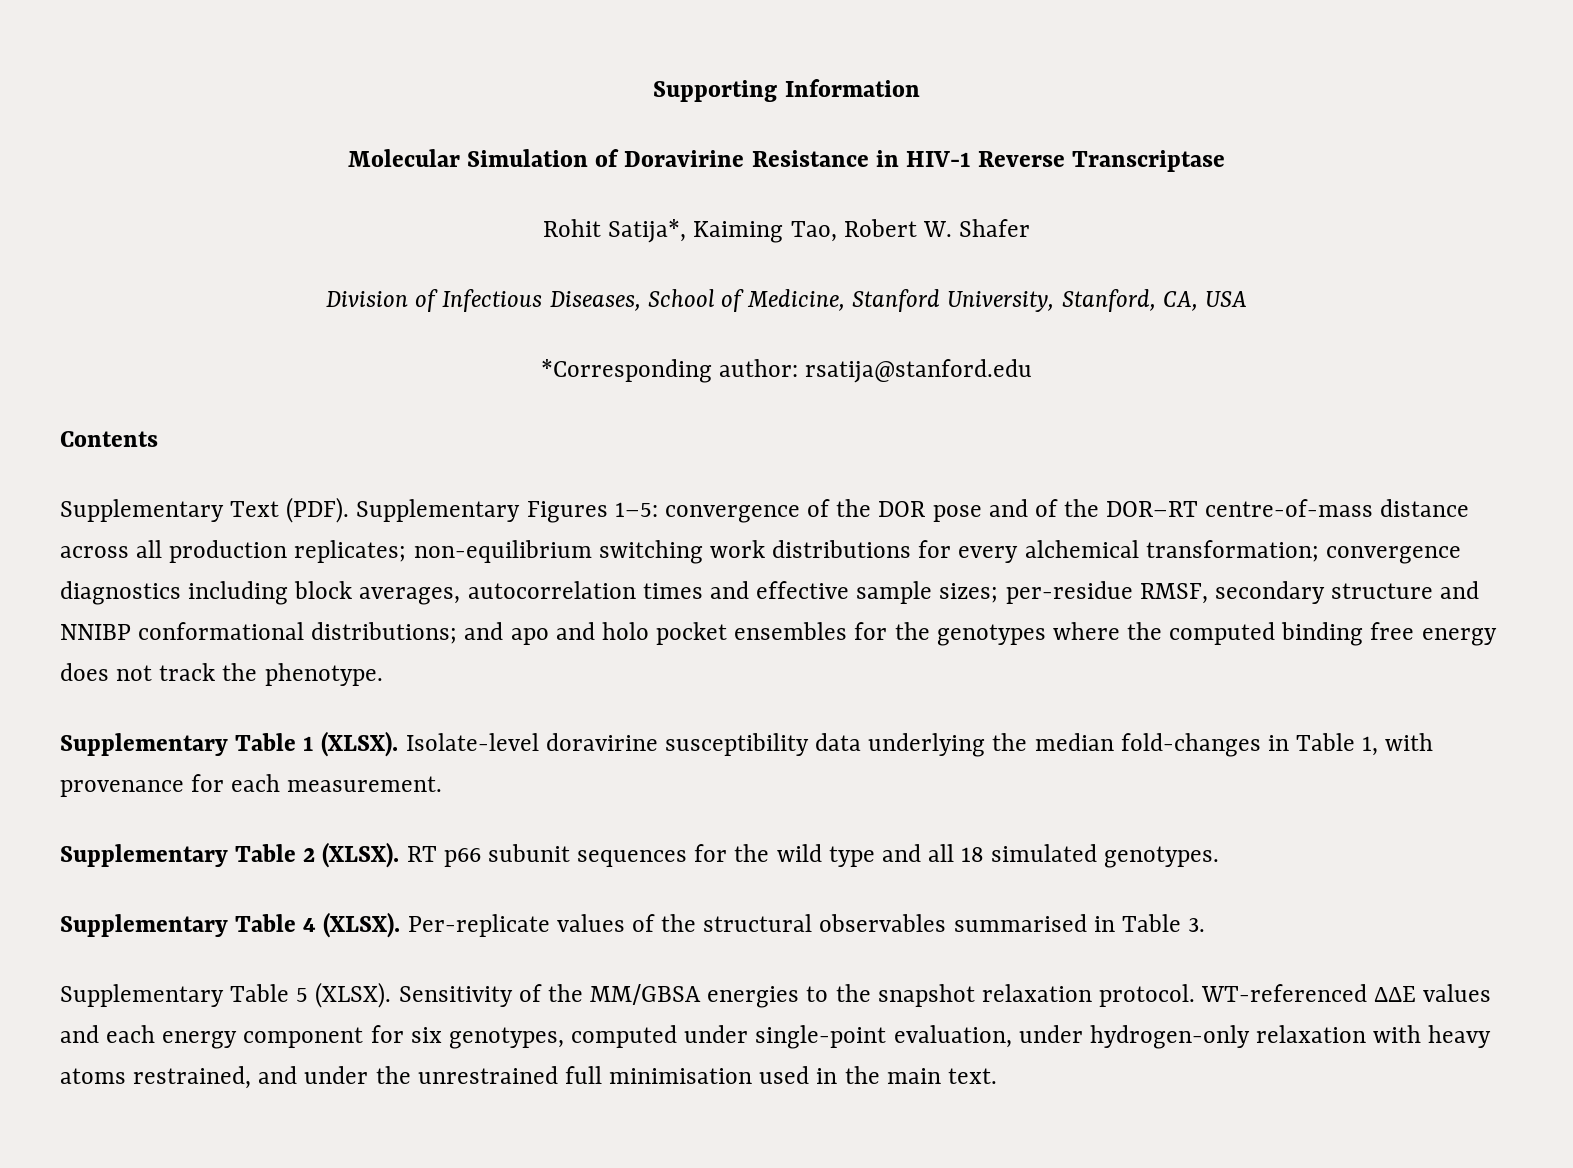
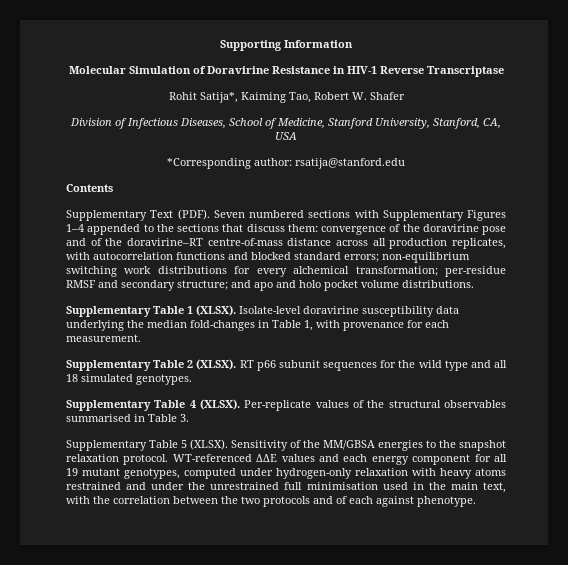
- Supplementary Figures 1–5: convergence of the DOR pose and of the DOR–RT centre-of-mass distance across all production replicates; non-equilibrium switching work distributions for every alchemical transformation; convergence diagnostics including block averages, autocorrelation times and effective sample sizes; per-residue RMSF, secondary structure and NNIBP conformational distributions; and apo and holo pocket ensembles for the genotypes where the computed binding free energy does not track the phenotype.
+ Seven numbered sections with Supplementary Figures 1–4 appended to the sections that discuss them: convergence of the doravirine pose and of the doravirine–RT centre-of-mass distance across all production replicates, with autocorrelation functions and blocked standard errors; non-equilibrium switching work distributions for every alchemical transformation; per-residue RMSF and secondary structure; and apo and holo pocket volume distributions.
- WT-referenced ΔΔE values and each energy component for six genotypes, computed under single-point evaluation, under hydrogen-only relaxation with heavy atoms restrained, and under the unrestrained full minimisation used in the main text.
+ WT-referenced ΔΔE values and each energy component for all 19 mutant genotypes, computed under hydrogen-only relaxation with heavy atoms restrained and under the unrestrained full minimisation used in the main text, with the correlation between the two protocols and of each against phenotype.

